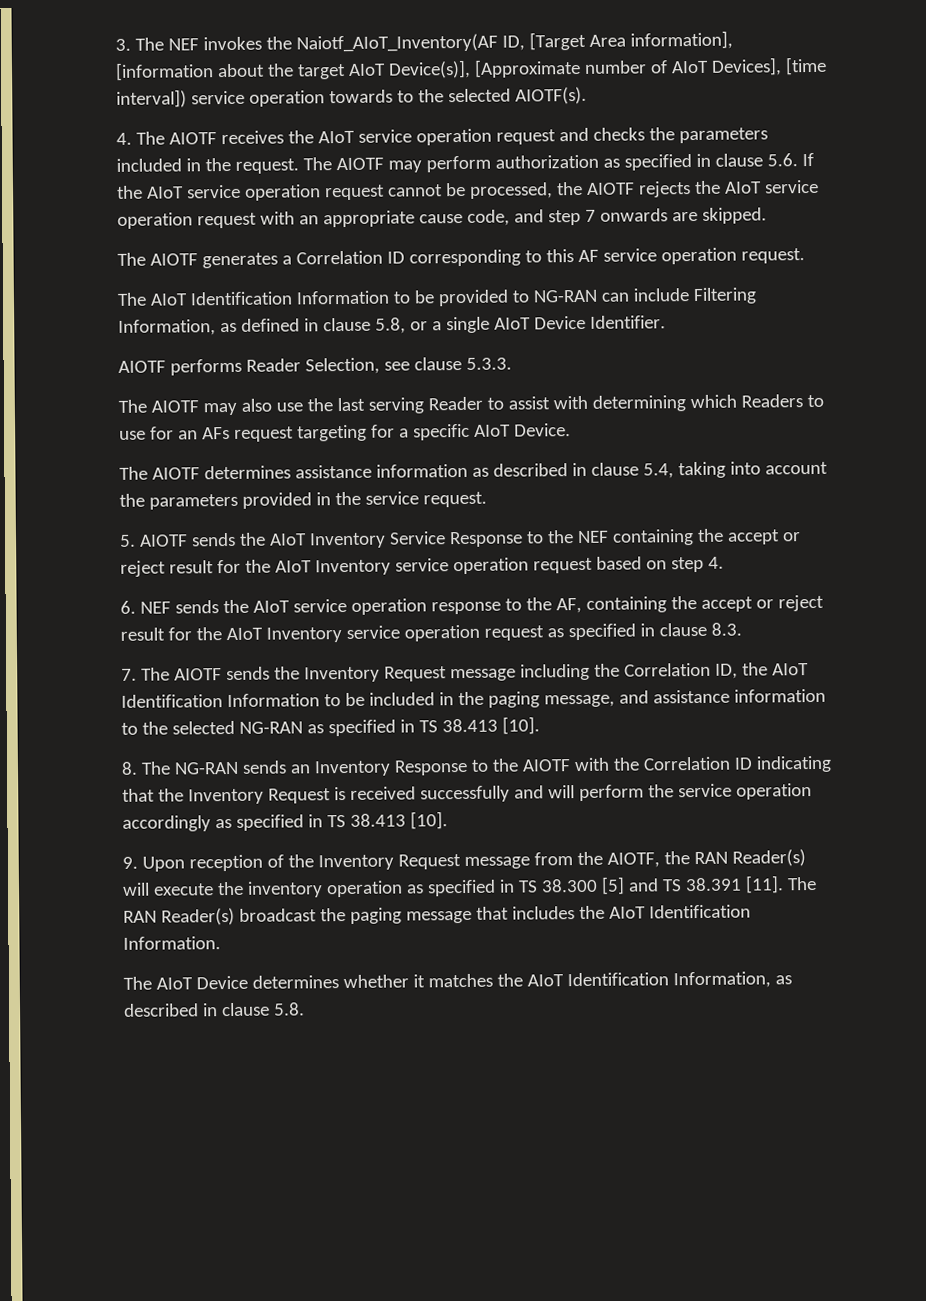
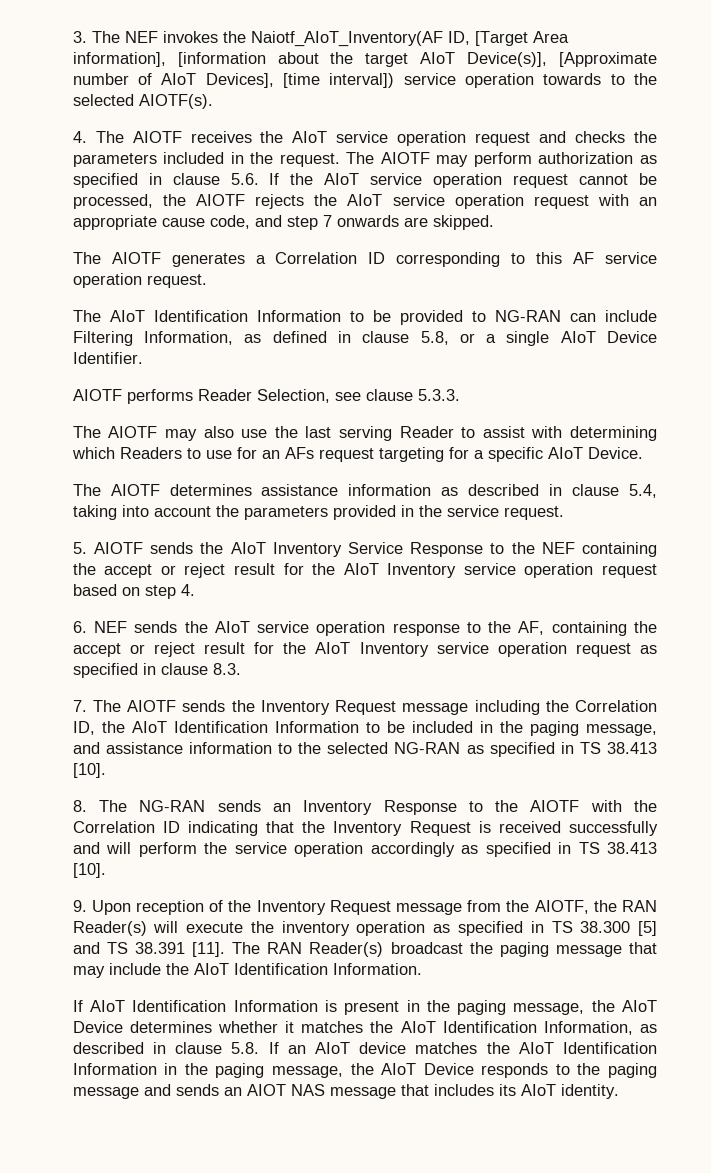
- The RAN Reader(s) broadcast the paging message that includes the AIoT Identification Information.
+ The RAN Reader(s) broadcast the paging message that may include the AIoT Identification Information.
- The AIoT Device determines whether it matches the AIoT Identification Information, as described in clause 5.8.
+ If AIoT Identification Information is present in the paging message, the AIoT Device determines whether it matches the AIoT Identification Information, as described in clause 5.8. If an AIoT device matches the AIoT Identification Information in the paging message, the AIoT Device responds to the paging message and sends an AIOT NAS message that includes its AIoT identity.

